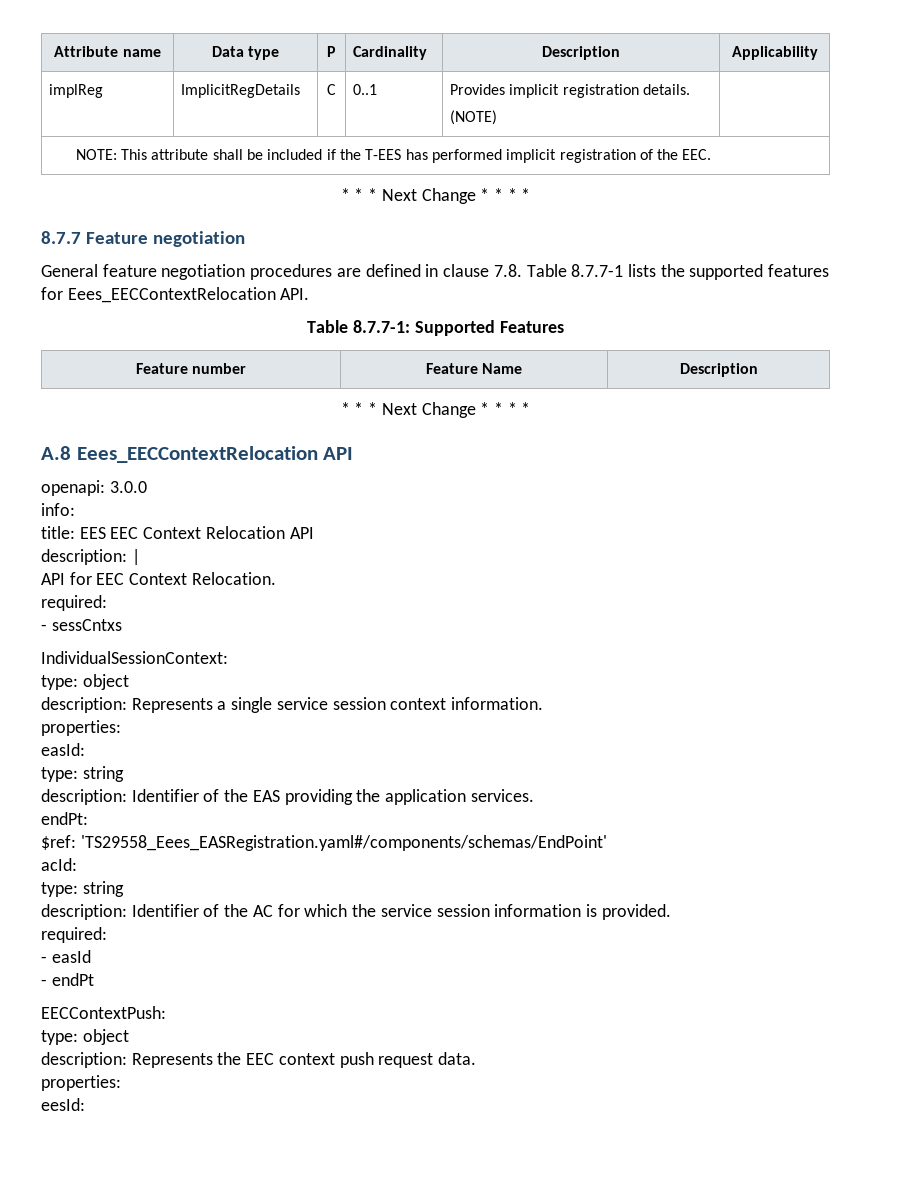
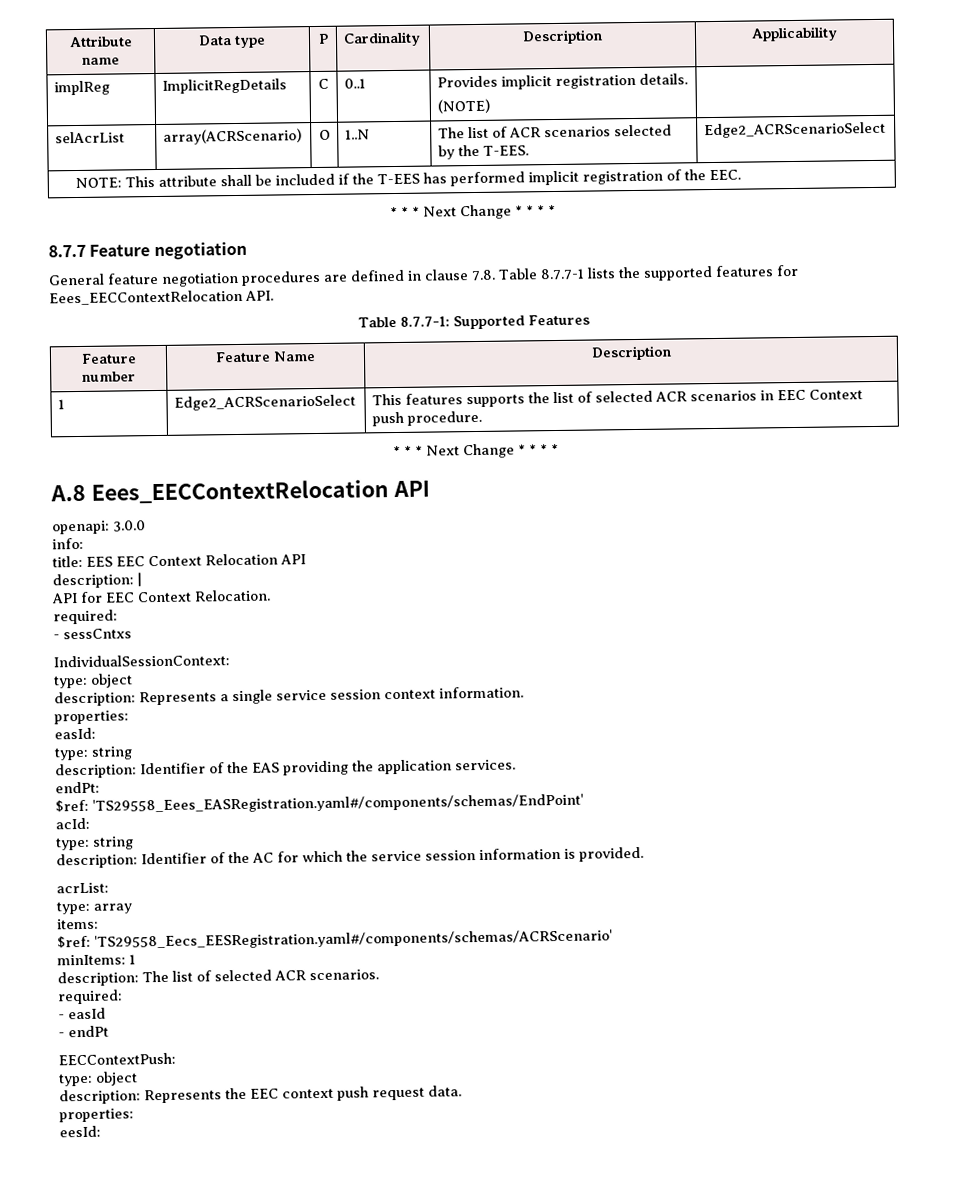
+ selAcrList | array(ACRScenario) | O | 1..N | The list of ACR scenarios selected by the T-EES. | Edge2_ACRScenarioSelect
+ 1 | Edge2_ACRScenarioSelect | This features supports the list of selected ACR scenarios in EEC Context push procedure.
+ acrList:
+ type: array
+ items:
+ $ref: 'TS29558_Eecs_EESRegistration.yaml#/components/schemas/ACRScenario'
+ minItems: 1
+ description: The list of selected ACR scenarios.

